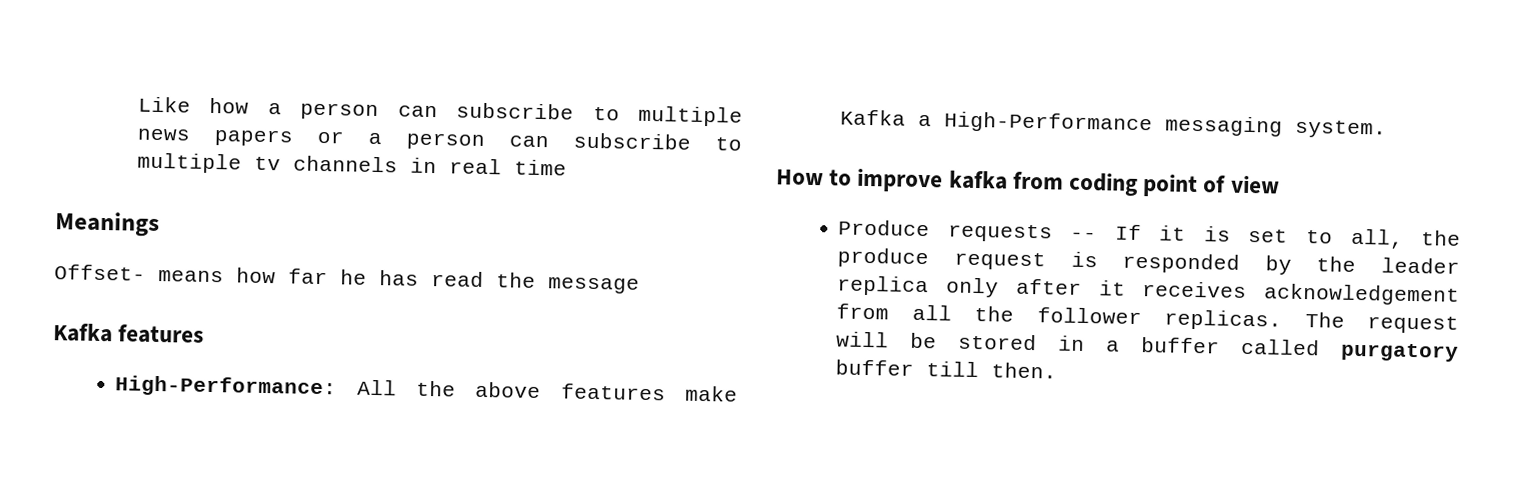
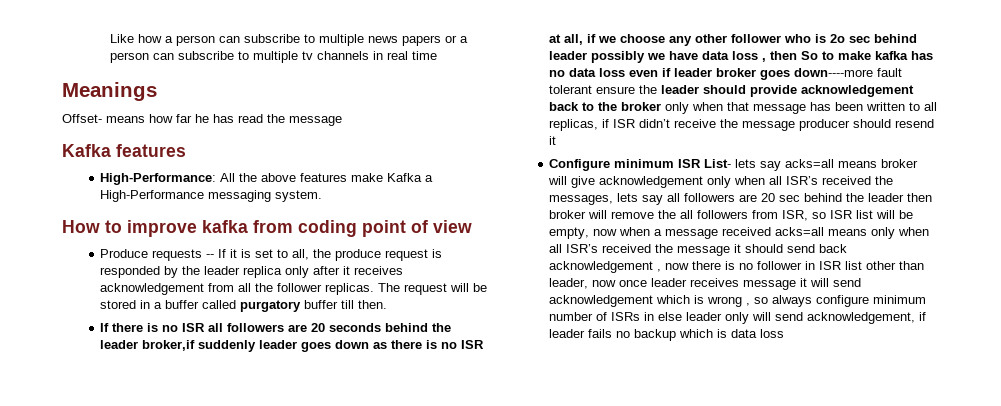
+ If there is no ISR all followers are 20 seconds behind the leader broker,if suddenly leader goes down as there is no ISR at all, if we choose any other follower who is 2o sec behind leader possibly we have data loss , then So to make kafka has no data loss even if leader broker goes down----more fault tolerant ensure the leader should provide acknowledgement back to the broker only when that message has been written to all replicas, if ISR didn’t receive the message producer should resend it
+ Configure minimum ISR List- lets say acks=all means broker will give acknowledgement only when all ISR’s received the messages, lets say all followers are 20 sec behind the leader then broker will remove the all followers from ISR, so ISR list will be empty, now when a message received acks=all means only when all ISR’s received the message it should send back acknowledgement , now there is no follower in ISR list other than leader, now once leader receives message it will send acknowledgement which is wrong , so always configure minimum number of ISRs in else leader only will send acknowledgement, if leader fails no backup which is data loss

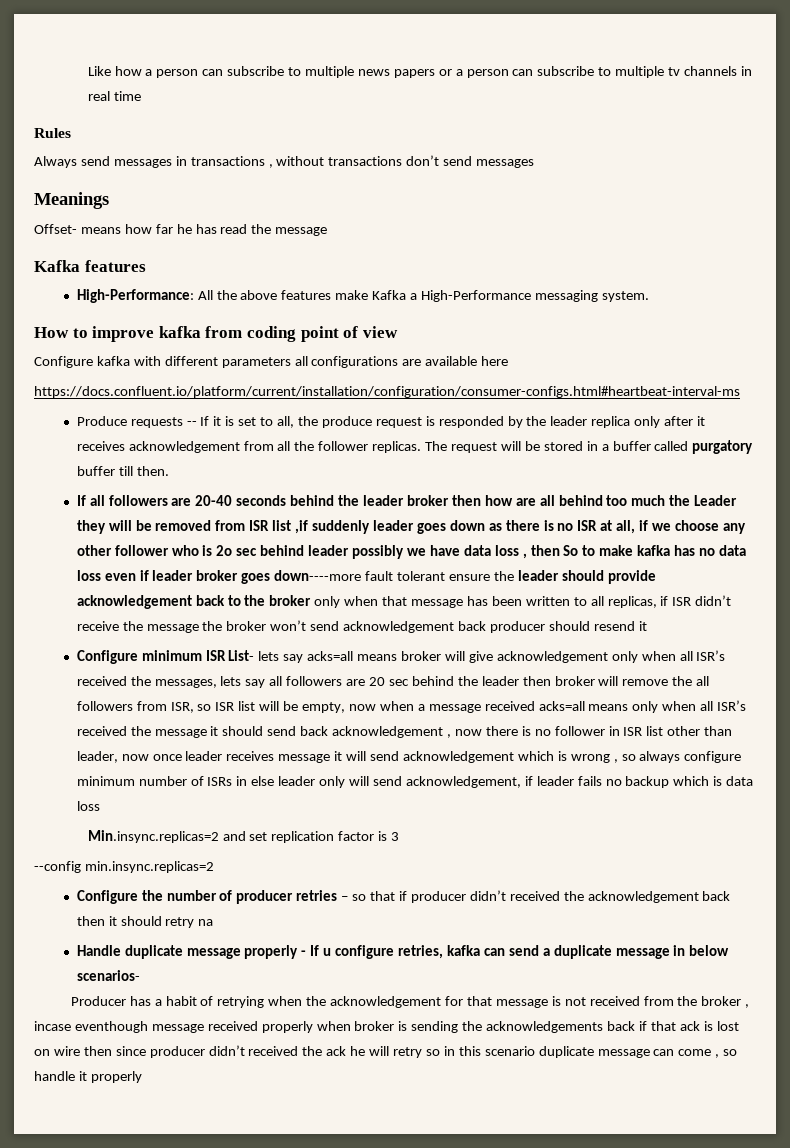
+ Rules
+ Always send messages in transactions , without transactions don’t send messages
+ Configure kafka with different parameters all configurations are available here
+ https://docs.confluent.io/platform/current/installation/configuration/consumer-configs.html#heartbeat-interval-ms
- If there is no ISR all followers are 20 seconds behind the leader broker,if suddenly leader goes down as there is no ISR at all, if we choose any other follower who is 2o sec behind leader possibly we have data loss , then So to make kafka has no data loss even if leader broker goes down----more fault tolerant ensure the leader should provide acknowledgement back to the broker only when that message has been written to all replicas, if ISR didn’t receive the message producer should resend it
+ If all followers are 20-40 seconds behind the leader broker then how are all behind too much the Leader they will be removed from ISR list ,if suddenly leader goes down as there is no ISR at all, if we choose any other follower who is 2o sec behind leader possibly we have data loss , then So to make kafka has no data loss even if leader broker goes down----more fault tolerant ensure the leader should provide acknowledgement back to the broker only when that message has been written to all replicas, if ISR didn’t receive the message the broker won’t send acknowledgement back producer should resend it
+ Min.insync.replicas=2 and set replication factor is 3
+ --config min.insync.replicas=2
+ Configure the number of producer retries – so that if producer didn’t received the acknowledgement back then it should retry na
+ Handle duplicate message properly - If u configure retries, kafka can send a duplicate message in below scenarios-
+ Producer has a habit of retrying when the acknowledgement for that message is not received from the broker , incase eventhough message received properly when broker is sending the acknowledgements back if that ack is lost on wire then since producer didn’t received the ack he will retry so in this scenario duplicate message can come , so handle it properly

